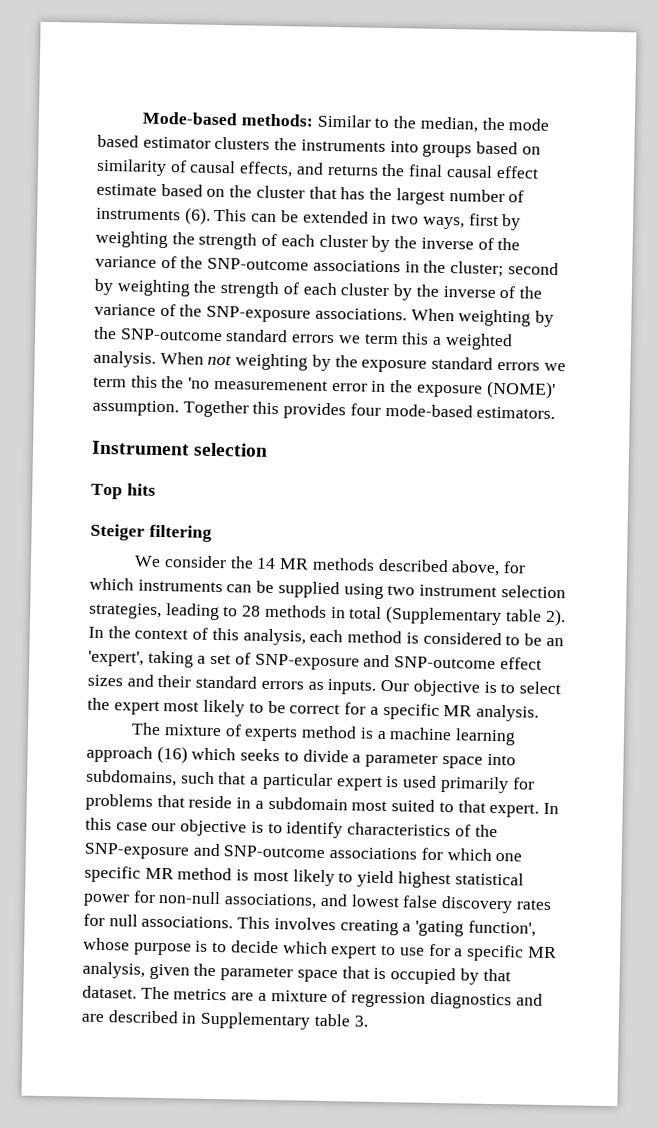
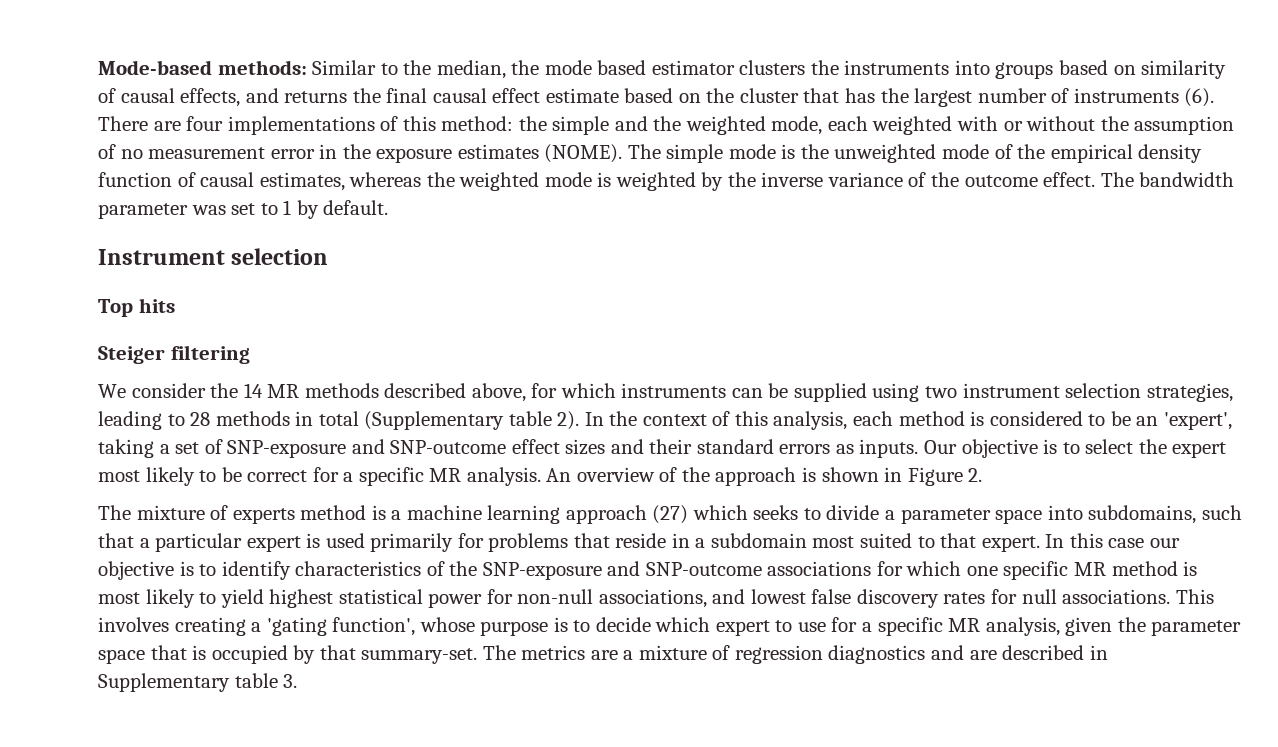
- This can be extended in two ways, first by weighting the strength of each cluster by the inverse of the variance of the SNP-outcome associations in the cluster; second by weighting the strength of each cluster by the inverse of the variance of the SNP-exposure associations. When weighting by the SNP-outcome standard errors we term this a weighted analysis. When not weighting by the exposure standard errors we term this the 'no measuremenent error in the exposure (NOME)' assumption. Together this provides four mode-based estimators.
+ There are four implementations of this method: the simple and the weighted mode, each weighted with or without the assumption of no measurement error in the exposure estimates (NOME). The simple mode is the unweighted mode of the empirical density function of causal estimates, whereas the weighted mode is weighted by the inverse variance of the outcome effect. The bandwidth parameter was set to 1 by default.
+ An overview of the approach is shown in Figure 2.
- The mixture of experts method is a machine learning approach (16) which seeks to divide a parameter space into subdomains, such that a particular expert is used primarily for problems that reside in a subdomain most suited to that expert.
+ The mixture of experts method is a machine learning approach (27) which seeks to divide a parameter space into subdomains, such that a particular expert is used primarily for problems that reside in a subdomain most suited to that expert.
- This involves creating a 'gating function', whose purpose is to decide which expert to use for a specific MR analysis, given the parameter space that is occupied by that dataset.
+ This involves creating a 'gating function', whose purpose is to decide which expert to use for a specific MR analysis, given the parameter space that is occupied by that summary-set.

